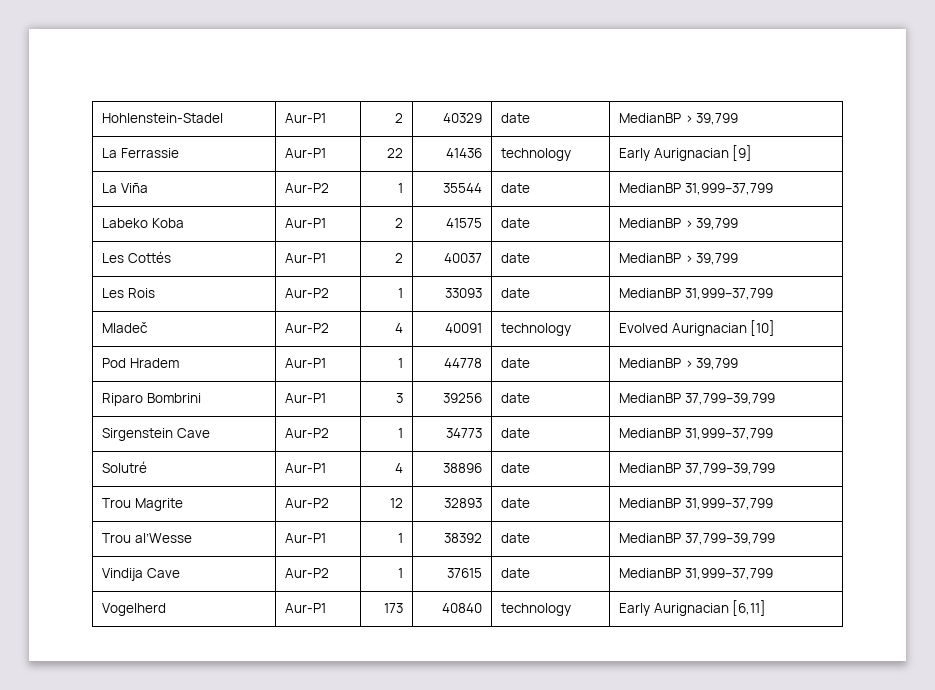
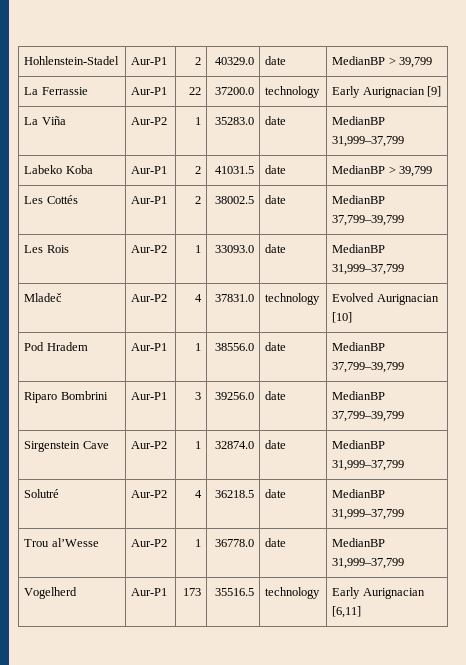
- Hohlenstein-Stadel | Aur-P1 | 2 | 40329 | date | MedianBP > 39,799
+ Hohlenstein-Stadel | Aur-P1 | 2 | 40329.0 | date | MedianBP > 39,799
- La Ferrassie | Aur-P1 | 22 | 41436 | technology | Early Aurignacian [9]
+ La Ferrassie | Aur-P1 | 22 | 37200.0 | technology | Early Aurignacian [9]
- La Viña | Aur-P2 | 1 | 35544 | date | MedianBP 31,999–37,799
+ La Viña | Aur-P2 | 1 | 35283.0 | date | MedianBP 31,999–37,799
- Labeko Koba | Aur-P1 | 2 | 41575 | date | MedianBP > 39,799
+ Labeko Koba | Aur-P1 | 2 | 41031.5 | date | MedianBP > 39,799
- Les Cottés | Aur-P1 | 2 | 40037 | date | MedianBP > 39,799
+ Les Cottés | Aur-P1 | 2 | 38002.5 | date | MedianBP 37,799–39,799
- Les Rois | Aur-P2 | 1 | 33093 | date | MedianBP 31,999–37,799
+ Les Rois | Aur-P2 | 1 | 33093.0 | date | MedianBP 31,999–37,799
- Mladeč | Aur-P2 | 4 | 40091 | technology | Evolved Aurignacian [10]
+ Mladeč | Aur-P2 | 4 | 37831.0 | technology | Evolved Aurignacian [10]
- Pod Hradem | Aur-P1 | 1 | 44778 | date | MedianBP > 39,799
+ Pod Hradem | Aur-P1 | 1 | 38556.0 | date | MedianBP 37,799–39,799
- Riparo Bombrini | Aur-P1 | 3 | 39256 | date | MedianBP 37,799–39,799
+ Riparo Bombrini | Aur-P1 | 3 | 39256.0 | date | MedianBP 37,799–39,799
- Sirgenstein Cave | Aur-P2 | 1 | 34773 | date | MedianBP 31,999–37,799
+ Sirgenstein Cave | Aur-P2 | 1 | 32874.0 | date | MedianBP 31,999–37,799
- Solutré | Aur-P1 | 4 | 38896 | date | MedianBP 37,799–39,799
- Trou Magrite | Aur-P2 | 12 | 32893 | date | MedianBP 31,999–37,799
+ Solutré | Aur-P2 | 4 | 36218.5 | date | MedianBP 31,999–37,799
- Trou al’Wesse | Aur-P1 | 1 | 38392 | date | MedianBP 37,799–39,799
- Vindija Cave | Aur-P2 | 1 | 37615 | date | MedianBP 31,999–37,799
+ Trou al’Wesse | Aur-P2 | 1 | 36778.0 | date | MedianBP 31,999–37,799
- Vogelherd | Aur-P1 | 173 | 40840 | technology | Early Aurignacian [6,11]
+ Vogelherd | Aur-P1 | 173 | 35516.5 | technology | Early Aurignacian [6,11]

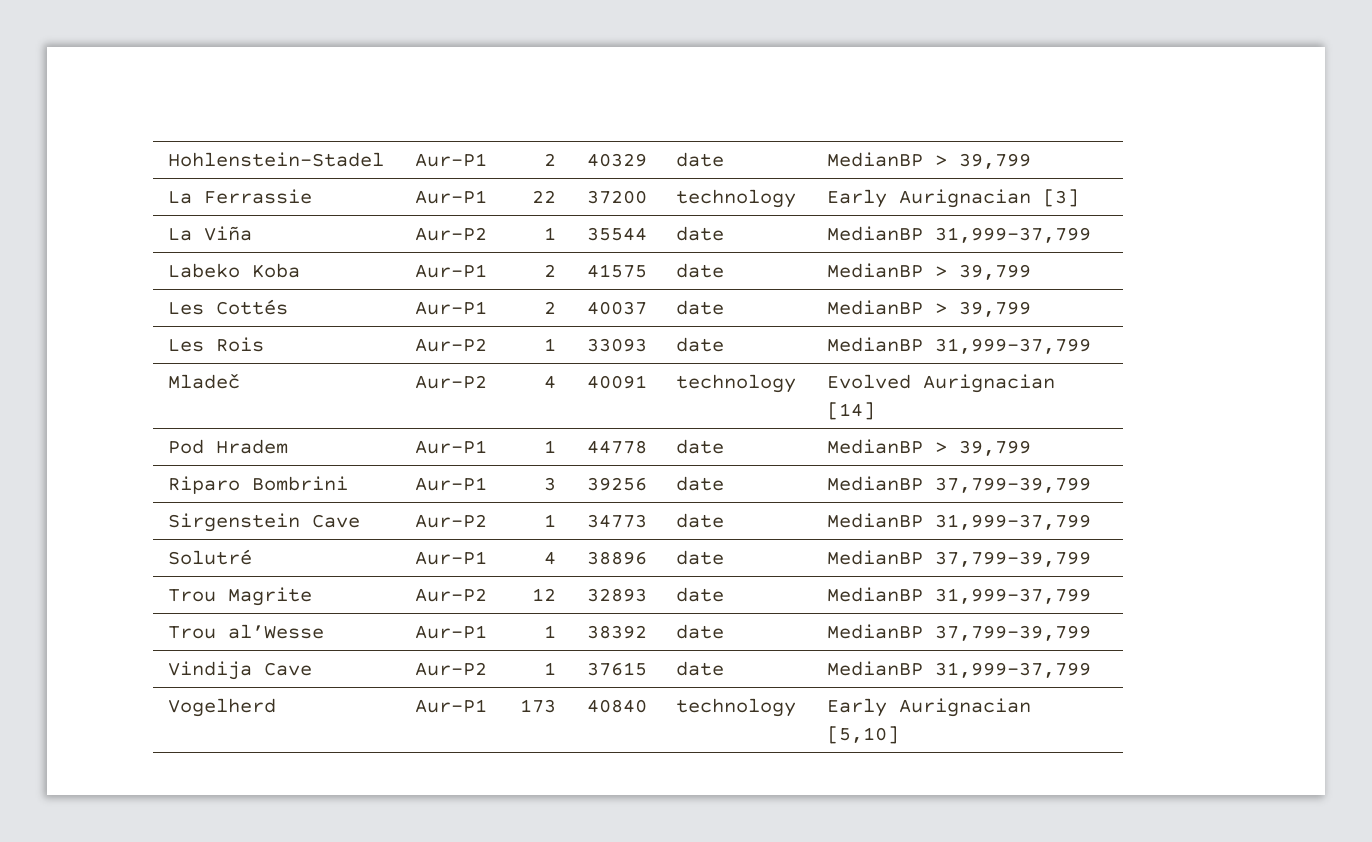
- Hohlenstein-Stadel | Aur-P1 | 2 | 40329.0 | date | MedianBP > 39,799
+ Hohlenstein-Stadel | Aur-P1 | 2 | 40329 | date | MedianBP > 39,799
- La Ferrassie | Aur-P1 | 22 | 37200.0 | technology | Early Aurignacian [9]
+ La Ferrassie | Aur-P1 | 22 | 37200 | technology | Early Aurignacian [3]
- La Viña | Aur-P2 | 1 | 35283.0 | date | MedianBP 31,999–37,799
+ La Viña | Aur-P2 | 1 | 35544 | date | MedianBP 31,999–37,799
- Labeko Koba | Aur-P1 | 2 | 41031.5 | date | MedianBP > 39,799
+ Labeko Koba | Aur-P1 | 2 | 41575 | date | MedianBP > 39,799
- Les Cottés | Aur-P1 | 2 | 38002.5 | date | MedianBP 37,799–39,799
+ Les Cottés | Aur-P1 | 2 | 40037 | date | MedianBP > 39,799
- Les Rois | Aur-P2 | 1 | 33093.0 | date | MedianBP 31,999–37,799
+ Les Rois | Aur-P2 | 1 | 33093 | date | MedianBP 31,999–37,799
- Mladeč | Aur-P2 | 4 | 37831.0 | technology | Evolved Aurignacian [10]
+ Mladeč | Aur-P2 | 4 | 40091 | technology | Evolved Aurignacian [14]
- Pod Hradem | Aur-P1 | 1 | 38556.0 | date | MedianBP 37,799–39,799
+ Pod Hradem | Aur-P1 | 1 | 44778 | date | MedianBP > 39,799
- Riparo Bombrini | Aur-P1 | 3 | 39256.0 | date | MedianBP 37,799–39,799
+ Riparo Bombrini | Aur-P1 | 3 | 39256 | date | MedianBP 37,799–39,799
- Sirgenstein Cave | Aur-P2 | 1 | 32874.0 | date | MedianBP 31,999–37,799
+ Sirgenstein Cave | Aur-P2 | 1 | 34773 | date | MedianBP 31,999–37,799
- Solutré | Aur-P2 | 4 | 36218.5 | date | MedianBP 31,999–37,799
+ Solutré | Aur-P1 | 4 | 38896 | date | MedianBP 37,799–39,799
+ Trou Magrite | Aur-P2 | 12 | 32893 | date | MedianBP 31,999–37,799
- Trou al’Wesse | Aur-P2 | 1 | 36778.0 | date | MedianBP 31,999–37,799
+ Trou al’Wesse | Aur-P1 | 1 | 38392 | date | MedianBP 37,799–39,799
+ Vindija Cave | Aur-P2 | 1 | 37615 | date | MedianBP 31,999–37,799
- Vogelherd | Aur-P1 | 173 | 35516.5 | technology | Early Aurignacian [6,11]
+ Vogelherd | Aur-P1 | 173 | 40840 | technology | Early Aurignacian [5,10]

